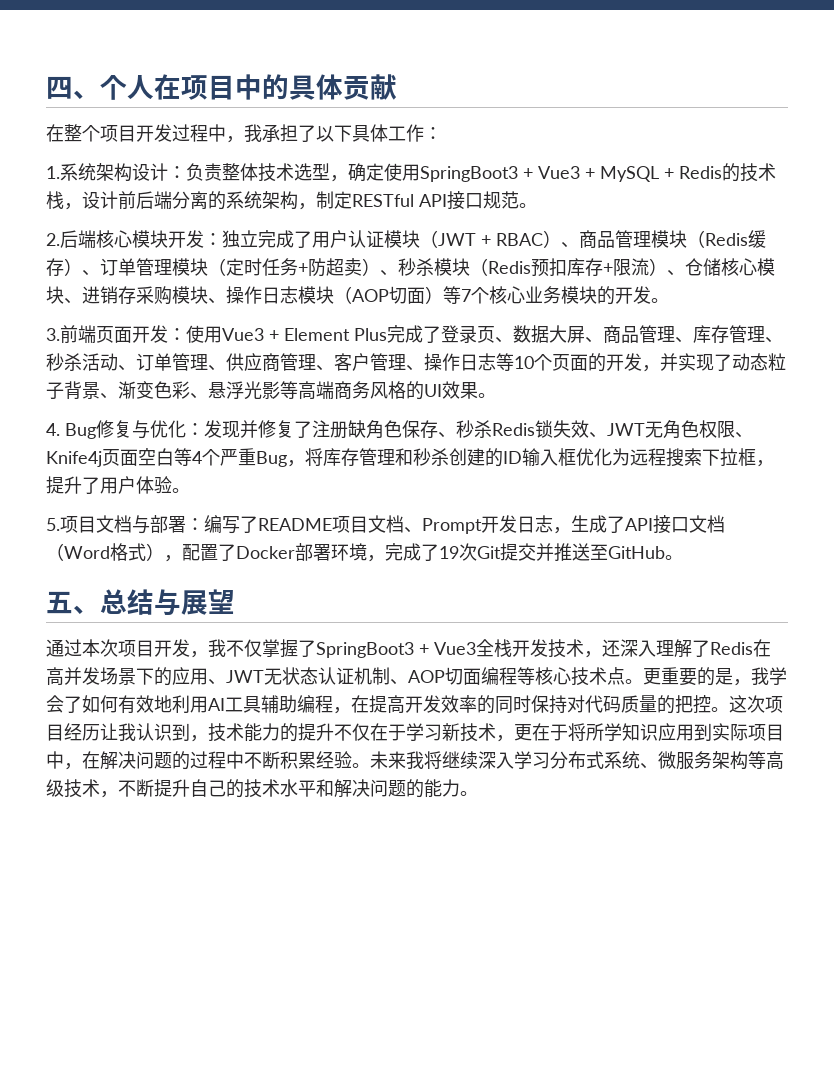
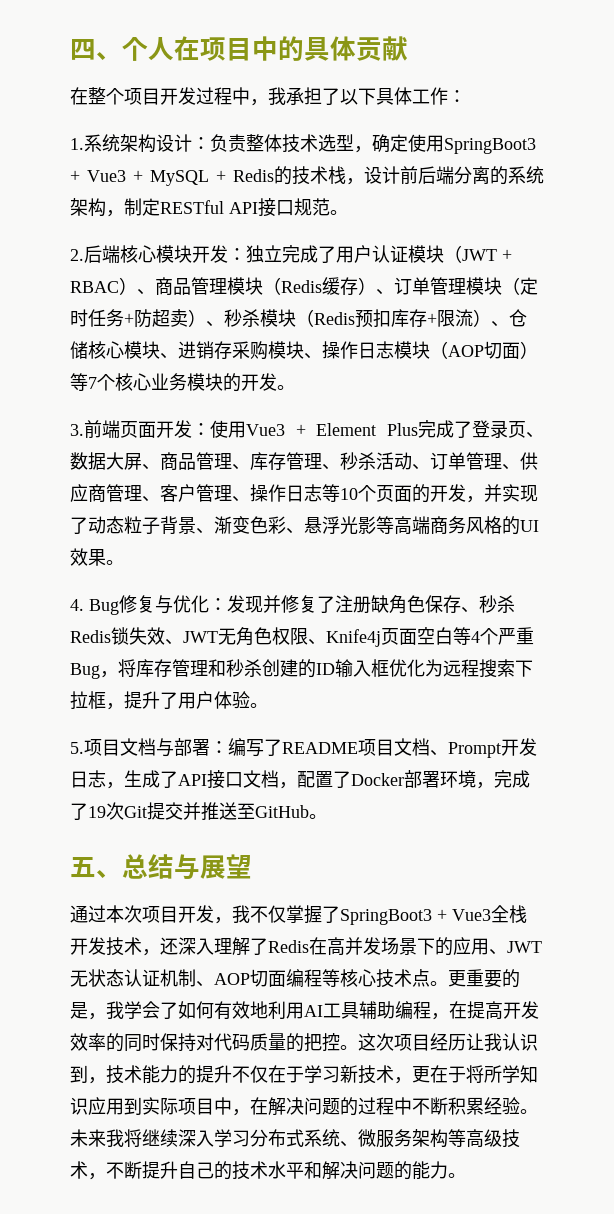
- 5.项目文档与部署：编写了README项目文档、Prompt开发日志，生成了API接口文档（Word格式），配置了Docker部署环境，完成了19次Git提交并推送至GitHub。
+ 5.项目文档与部署：编写了README项目文档、Prompt开发日志，生成了API接口文档，配置了Docker部署环境，完成了19次Git提交并推送至GitHub。

